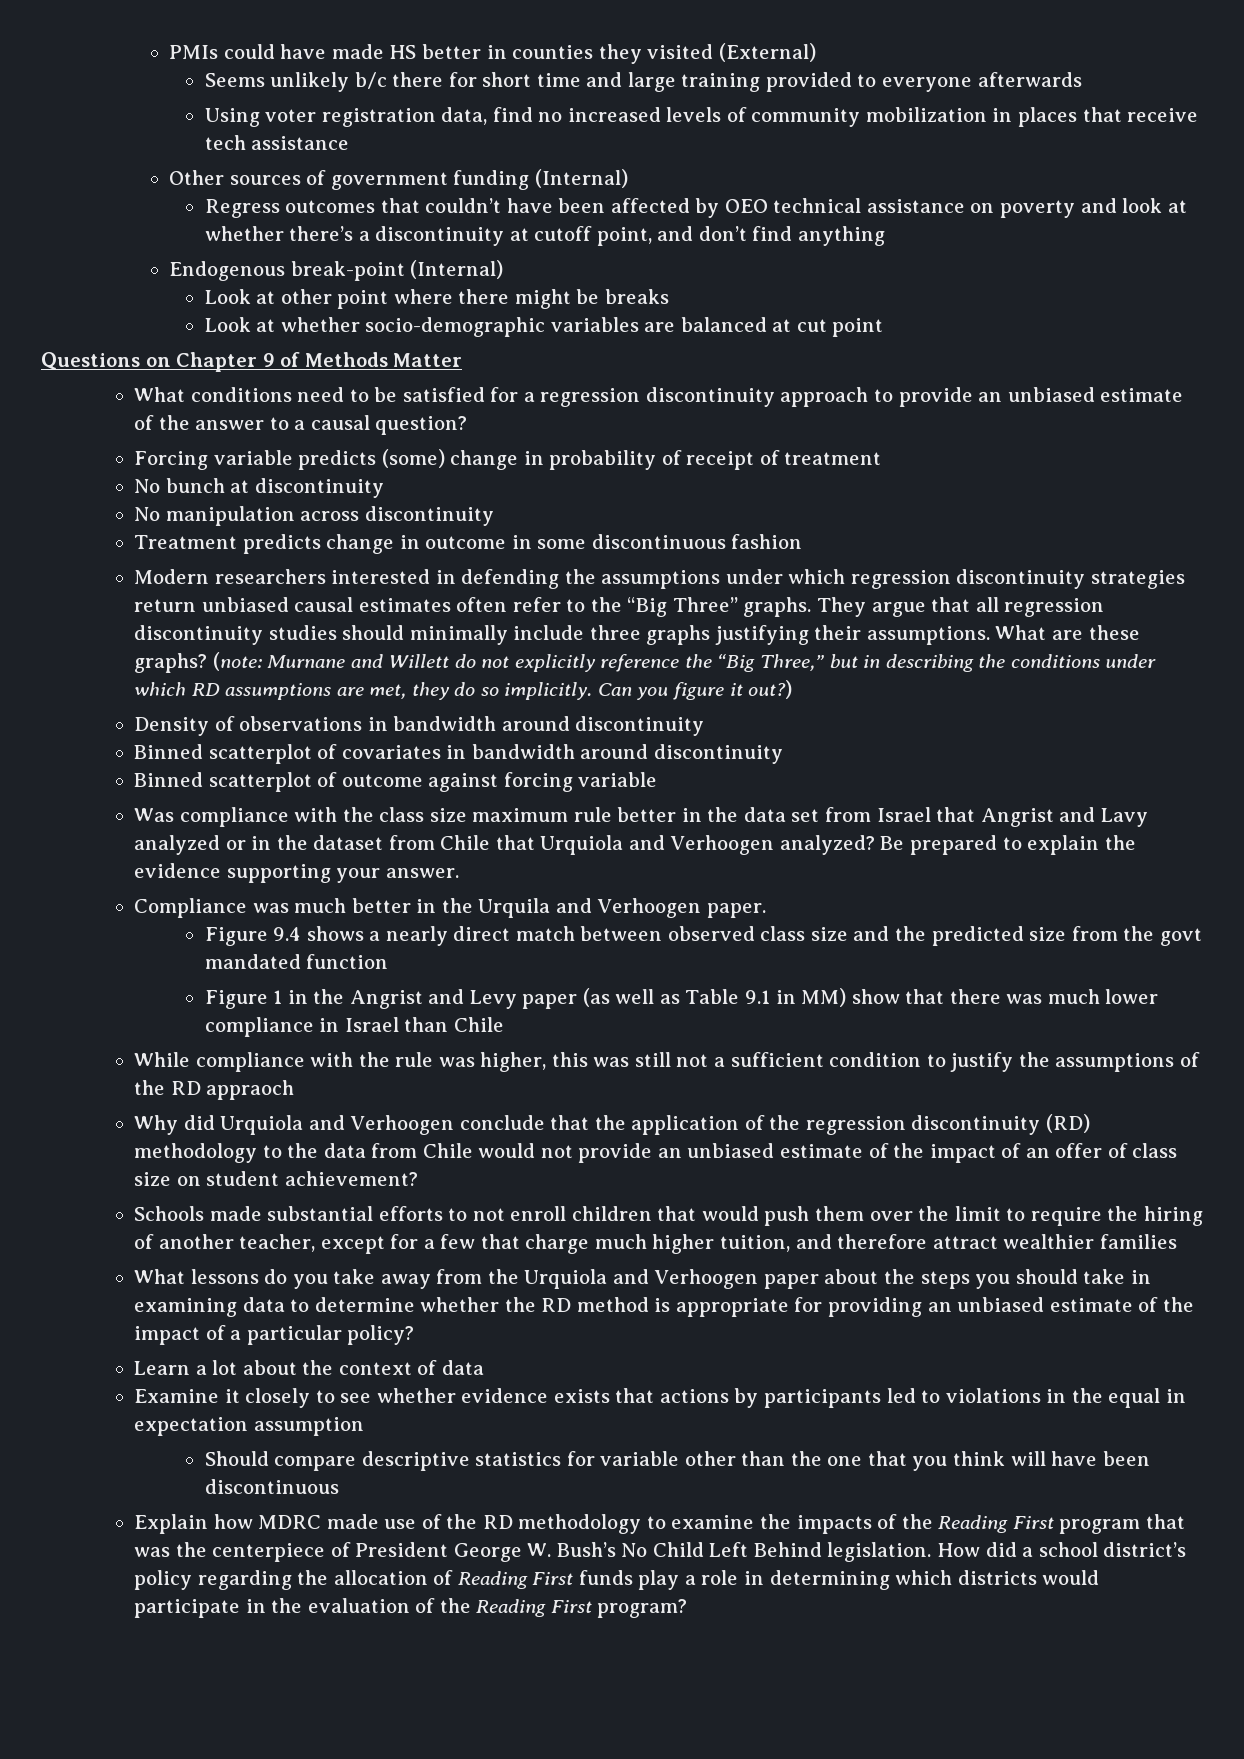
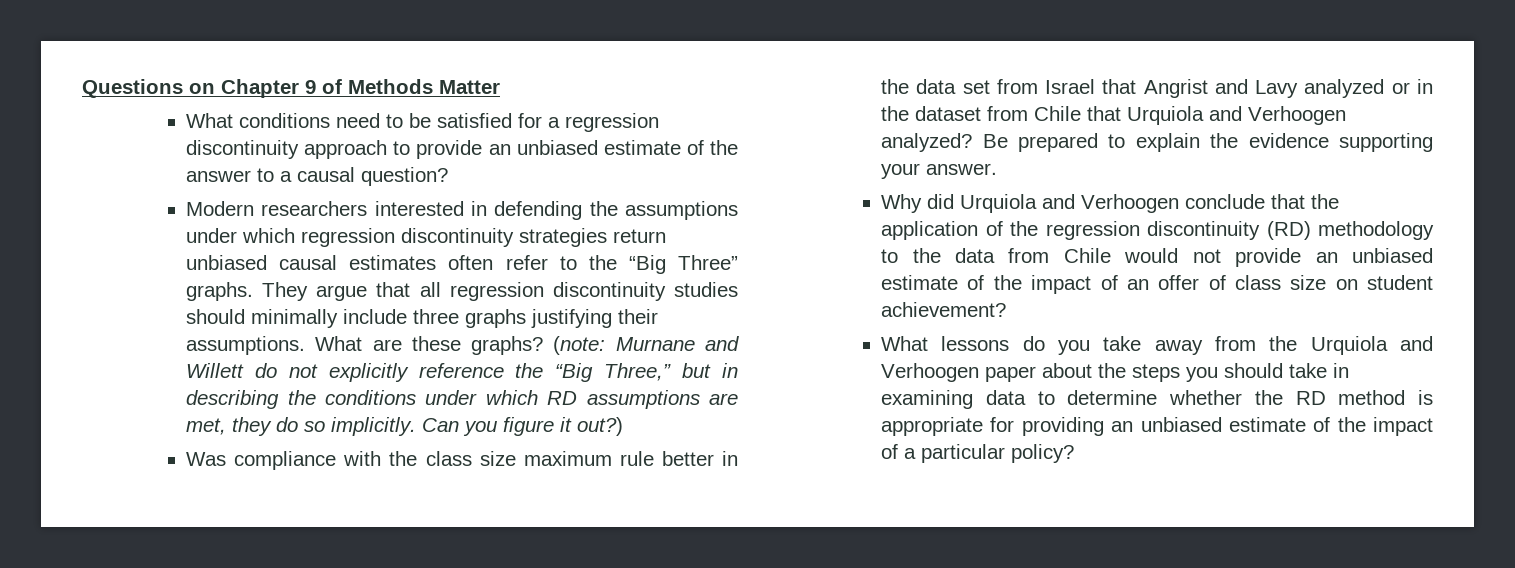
- PMIs could have made HS better in counties they visited (External)
- Seems unlikely b/c there for short time and large training provided to everyone afterwards
- Using voter registration data, find no increased levels of community mobilization in places that receive tech assistance
- Other sources of government funding (Internal)
- Regress outcomes that couldn’t have been affected by OEO technical assistance on poverty and look at whether there’s a discontinuity at cutoff point, and don’t find anything
- Endogenous break-point (Internal)
- Look at other point where there might be breaks
- Look at whether socio-demographic variables are balanced at cut point
- Forcing variable predicts (some) change in probability of receipt of treatment
- No bunch at discontinuity
- No manipulation across discontinuity
- Treatment predicts change in outcome in some discontinuous fashion
- Density of observations in bandwidth around discontinuity
- Binned scatterplot of covariates in bandwidth around discontinuity
- Binned scatterplot of outcome against forcing variable
- Compliance was much better in the Urquila and Verhoogen paper.
- Figure 9.4 shows a nearly direct match between observed class size and the predicted size from the govt mandated function
- Figure 1 in the Angrist and Levy paper (as well as Table 9.1 in MM) show that there was much lower compliance in Israel than Chile
- While compliance with the rule was higher, this was still not a sufficient condition to justify the assumptions of the RD appraoch
- Schools made substantial efforts to not enroll children that would push them over the limit to require the hiring of another teacher, except for a few that charge much higher tuition, and therefore attract wealthier families
- Learn a lot about the context of data
- Examine it closely to see whether evidence exists that actions by participants led to violations in the equal in expectation assumption
- Should compare descriptive statistics for variable other than the one that you think will have been discontinuous
- Explain how MDRC made use of the RD methodology to examine the impacts of the Reading First program that was the centerpiece of President George W. Bush’s No Child Left Behind legislation. How did a school district’s policy regarding the allocation of Reading First funds play a role in determining which districts would participate in the evaluation of the Reading First program?

